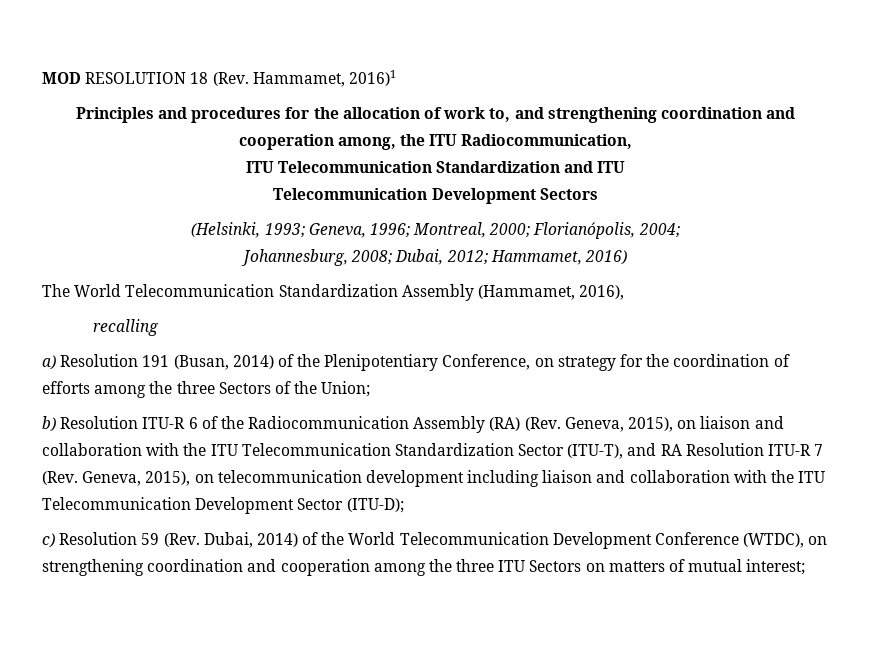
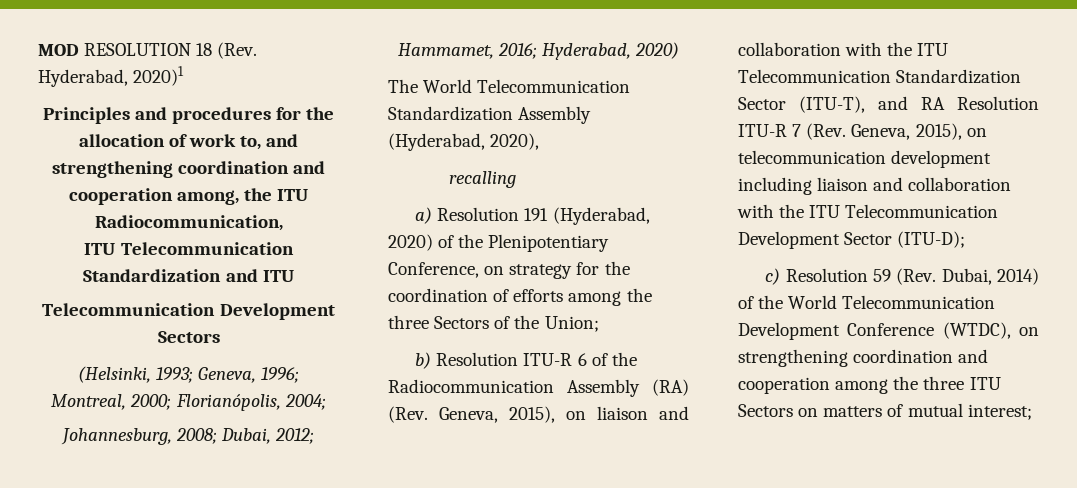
- MOD RESOLUTION 18 (Rev. Hammamet, 2016)1
+ MOD RESOLUTION 18 (Rev. Hyderabad, 2020)1
- Johannesburg, 2008; Dubai, 2012; Hammamet, 2016)
+ Johannesburg, 2008; Dubai, 2012; Hammamet, 2016; Hyderabad, 2020)
- The World Telecommunication Standardization Assembly (Hammamet, 2016),
+ The World Telecommunication Standardization Assembly (Hyderabad, 2020),
- a) Resolution 191 (Busan, 2014) of the Plenipotentiary Conference, on strategy for the coordination of efforts among the three Sectors of the Union;
+ a) Resolution 191 (Hyderabad, 2020) of the Plenipotentiary Conference, on strategy for the coordination of efforts among the three Sectors of the Union;

